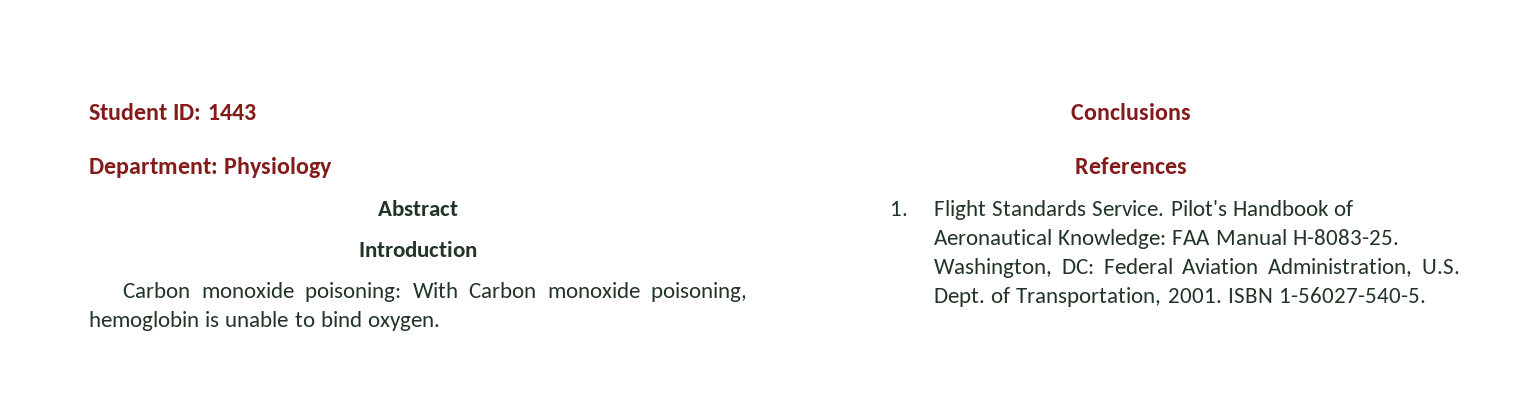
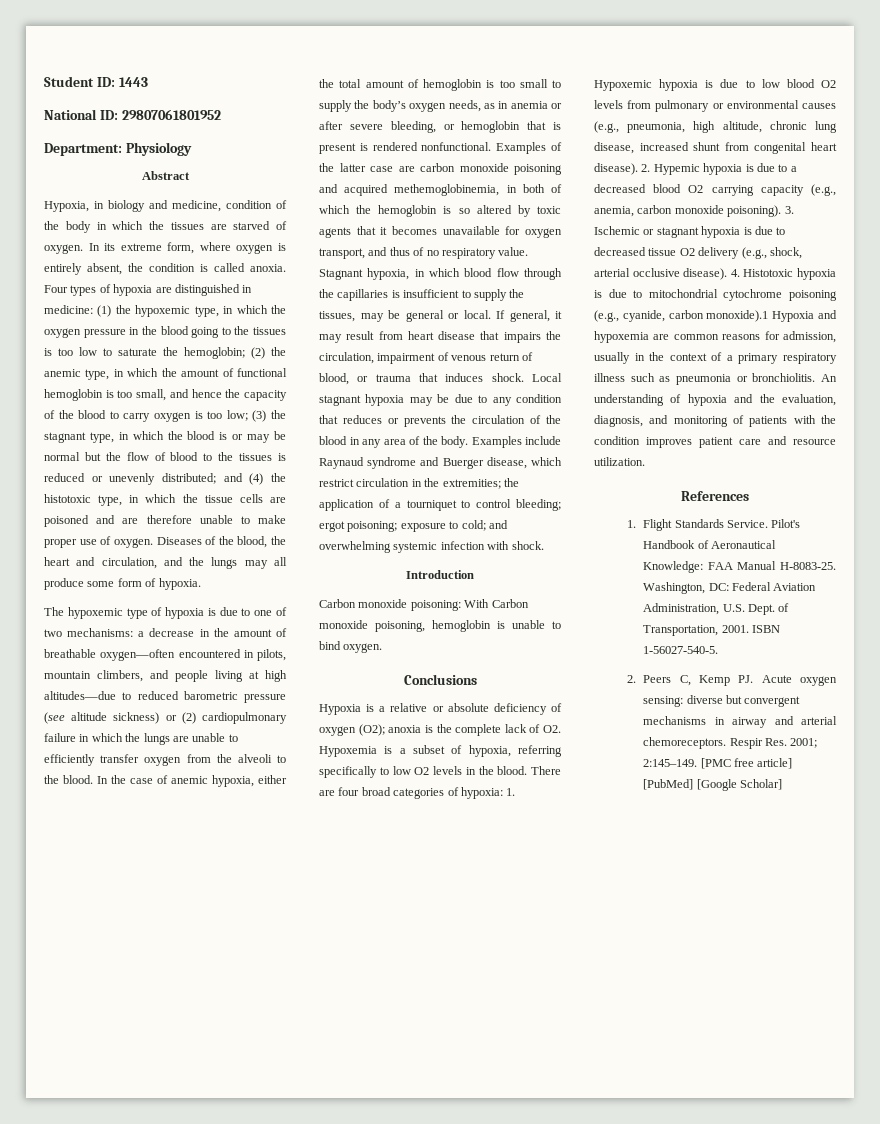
+ National ID: 29807061801952
+ Hypoxia, in biology and medicine, condition of the body in which the tissues are starved of oxygen. In its extreme form, where oxygen is entirely absent, the condition is called anoxia. Four types of hypoxia are distinguished in medicine: (1) the hypoxemic type, in which the oxygen pressure in the blood going to the tissues is too low to saturate the hemoglobin; (2) the anemic type, in which the amount of functional hemoglobin is too small, and hence the capacity of the blood to carry oxygen is too low; (3) the stagnant type, in which the blood is or may be normal but the flow of blood to the tissues is reduced or unevenly distributed; and (4) the histotoxic type, in which the tissue cells are poisoned and are therefore unable to make proper use of oxygen. Diseases of the blood, the heart and circulation, and the lungs may all produce some form of hypoxia.
+ The hypoxemic type of hypoxia is due to one of two mechanisms: a decrease in the amount of breathable oxygen—often encountered in pilots, mountain climbers, and people living at high altitudes—due to reduced barometric pressure (see altitude sickness) or (2) cardiopulmonary failure in which the lungs are unable to efficiently transfer oxygen from the alveoli to the blood. In the case of anemic hypoxia, either the total amount of hemoglobin is too small to supply the body’s oxygen needs, as in anemia or after severe bleeding, or hemoglobin that is present is rendered nonfunctional. Examples of the latter case are carbon monoxide poisoning and acquired methemoglobinemia, in both of which the hemoglobin is so altered by toxic agents that it becomes unavailable for oxygen transport, and thus of no respiratory value. Stagnant hypoxia, in which blood flow through the capillaries is insufficient to supply the tissues, may be general or local. If general, it may result from heart disease that impairs the circulation, impairment of venous return of blood, or trauma that induces shock. Local stagnant hypoxia may be due to any condition that reduces or prevents the circulation of the blood in any area of the body. Examples include Raynaud syndrome and Buerger disease, which restrict circulation in the extremities; the application of a tourniquet to control bleeding; ergot poisoning; exposure to cold; and overwhelming systemic infection with shock.
+ Hypoxia is a relative or absolute deficiency of oxygen (O2); anoxia is the complete lack of O2. Hypoxemia is a subset of hypoxia, referring specifically to low O2 levels in the blood. There are four broad categories of hypoxia: 1. Hypoxemic hypoxia is due to low blood O2 levels from pulmonary or environmental causes (e.g., pneumonia, high altitude, chronic lung disease, increased shunt from congenital heart disease). 2. Hypemic hypoxia is due to a decreased blood O2 carrying capacity (e.g., anemia, carbon monoxide poisoning). 3. Ischemic or stagnant hypoxia is due to decreased tissue O2 delivery (e.g., shock, arterial occlusive disease). 4. Histotoxic hypoxia is due to mitochondrial cytochrome poisoning (e.g., cyanide, carbon monoxide).1 Hypoxia and hypoxemia are common reasons for admission, usually in the context of a primary respiratory illness such as pneumonia or bronchiolitis. An understanding of hypoxia and the evaluation, diagnosis, and monitoring of patients with the condition improves patient care and resource utilization.
+ 2. Peers C, Kemp PJ. Acute oxygen sensing: diverse but convergent mechanisms in airway and arterial chemoreceptors. Respir Res. 2001; 2:145–149. [PMC free article] [PubMed] [Google Scholar]

